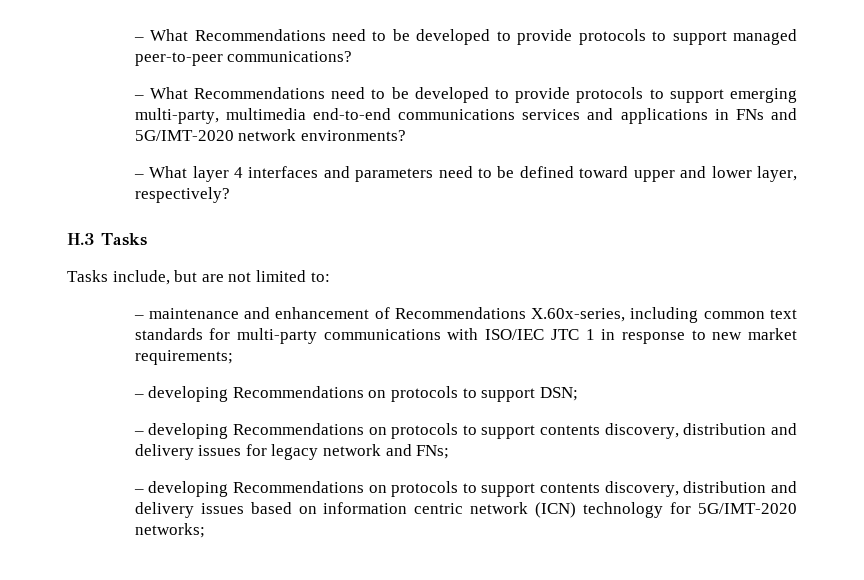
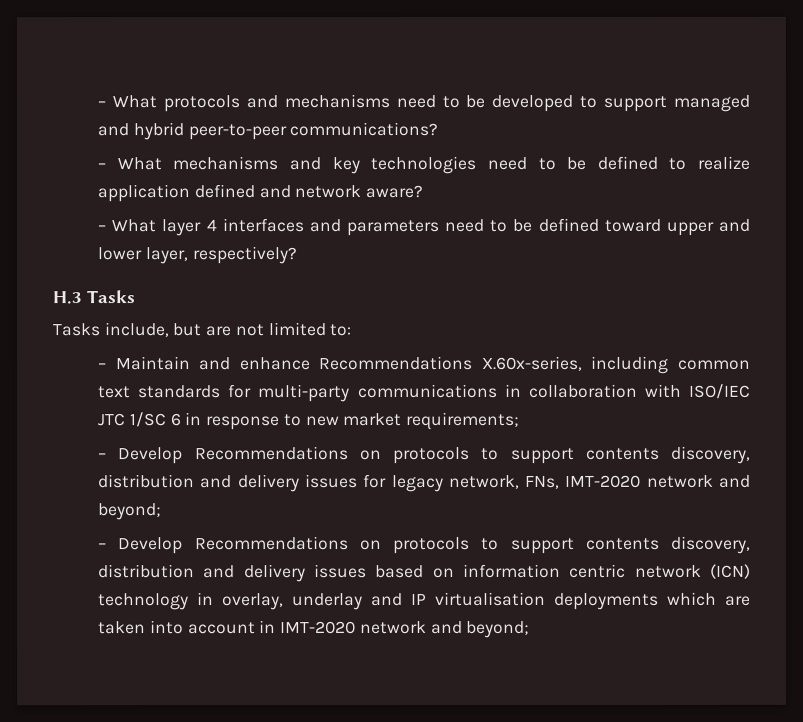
- – What Recommendations need to be developed to provide protocols to support managed peer-to-peer communications?
+ – What protocols and mechanisms need to be developed to support managed and hybrid peer-to-peer communications?
- – What Recommendations need to be developed to provide protocols to support emerging multi-party, multimedia end-to-end communications services and applications in FNs and 5G/IMT-2020 network environments?
+ – What mechanisms and key technologies need to be defined to realize application defined and network aware?
- – maintenance and enhancement of Recommendations X.60x-series, including common text standards for multi-party communications with ISO/IEC JTC 1 in response to new market requirements;
+ – Maintain and enhance Recommendations X.60x-series, including common text standards for multi-party communications in collaboration with ISO/IEC JTC 1/SC 6 in response to new market requirements;
- – developing Recommendations on protocols to support DSN;
- – developing Recommendations on protocols to support contents discovery, distribution and delivery issues for legacy network and FNs;
- – developing Recommendations on protocols to support contents discovery, distribution and delivery issues based on information centric network (ICN) technology for 5G/IMT-2020 networks;
+ – Develop Recommendations on protocols to support contents discovery, distribution and delivery issues for legacy network, FNs, IMT-2020 network and beyond;
+ – Develop Recommendations on protocols to support contents discovery, distribution and delivery issues based on information centric network (ICN) technology in overlay, underlay and IP virtualisation deployments which are taken into account in IMT-2020 network and beyond;

